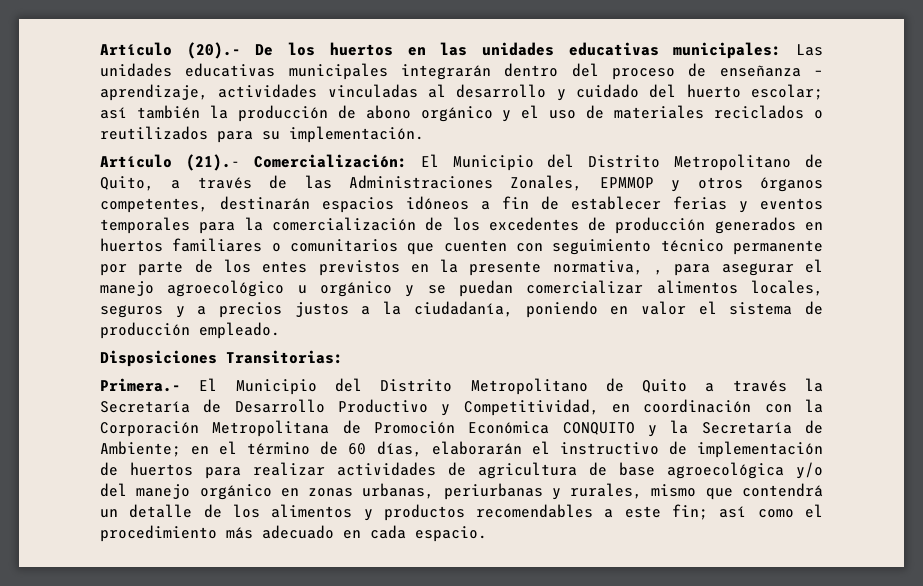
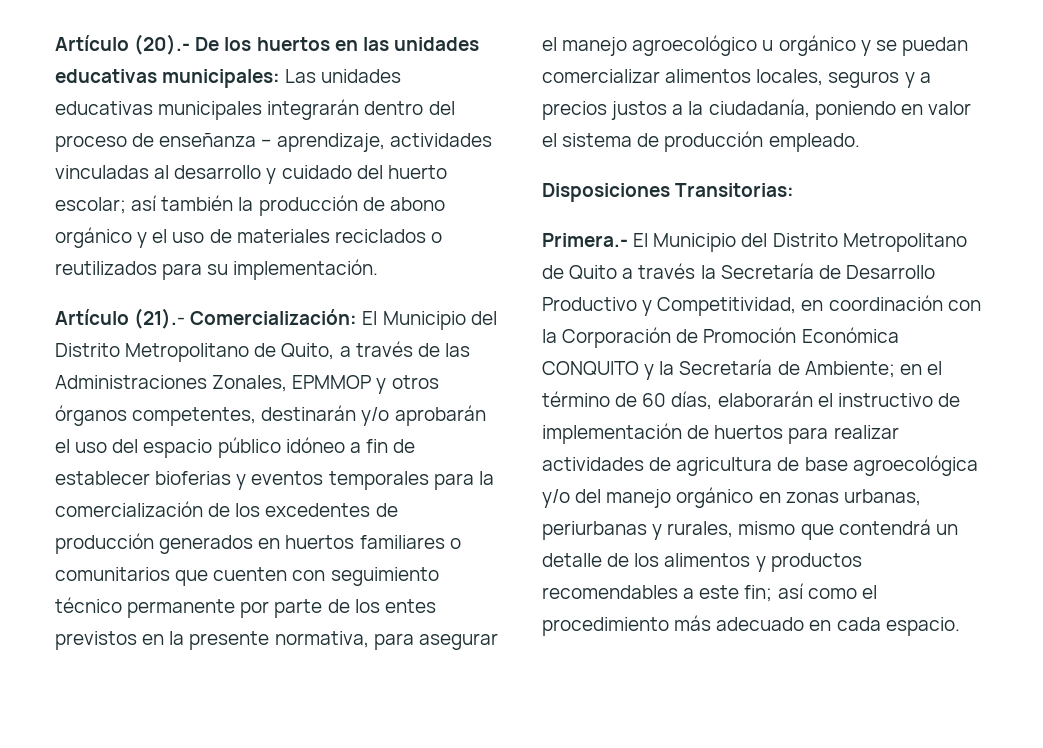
- El Municipio del Distrito Metropolitano de Quito, a través de las Administraciones Zonales, EPMMOP y otros órganos competentes, destinarán espacios idóneos a fin de establecer ferias y eventos temporales para la comercialización de los excedentes de producción generados en huertos familiares o comunitarios que cuenten con seguimiento técnico permanente por parte de los entes previstos en la presente normativa, , para asegurar el manejo agroecológico u orgánico y se puedan comercializar alimentos locales, seguros y a precios justos a la ciudadanía, poniendo en valor el sistema de producción empleado.
+ El Municipio del Distrito Metropolitano de Quito, a través de las Administraciones Zonales, EPMMOP y otros órganos competentes, destinarán y/o aprobarán el uso del espacio público idóneo a fin de establecer bioferias y eventos temporales para la comercialización de los excedentes de producción generados en huertos familiares o comunitarios que cuenten con seguimiento técnico permanente por parte de los entes previstos en la presente normativa, para asegurar el manejo agroecológico u orgánico y se puedan comercializar alimentos locales, seguros y a precios justos a la ciudadanía, poniendo en valor el sistema de producción empleado.
- Primera.- El Municipio del Distrito Metropolitano de Quito a través la Secretaría de Desarrollo Productivo y Competitividad, en coordinación con la Corporación Metropolitana de Promoción Económica CONQUITO y la Secretaría de Ambiente;
+ Primera.- El Municipio del Distrito Metropolitano de Quito a través la Secretaría de Desarrollo Productivo y Competitividad, en coordinación con la Corporación de Promoción Económica CONQUITO y la Secretaría de Ambiente;

